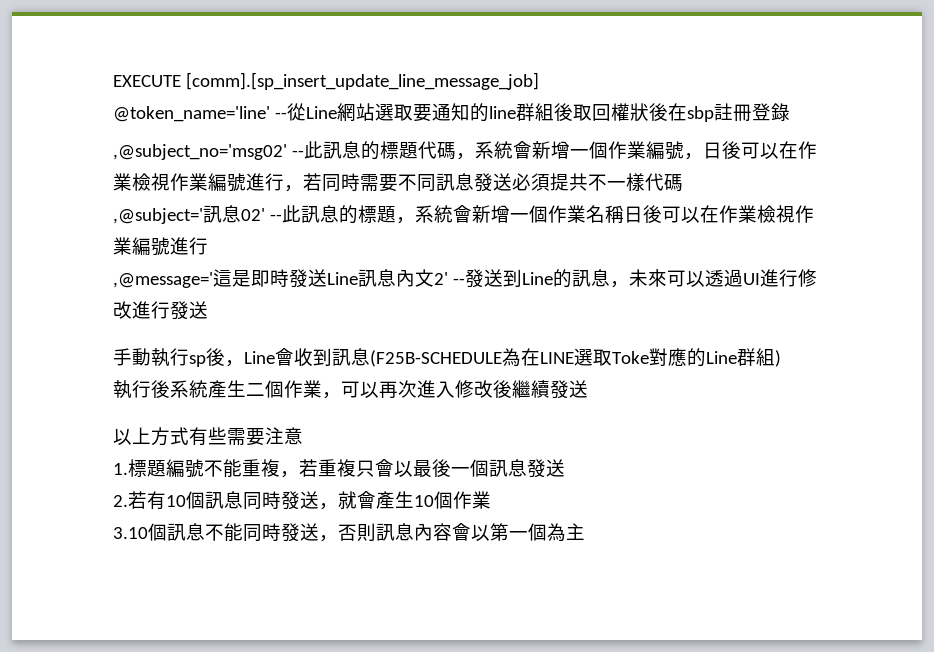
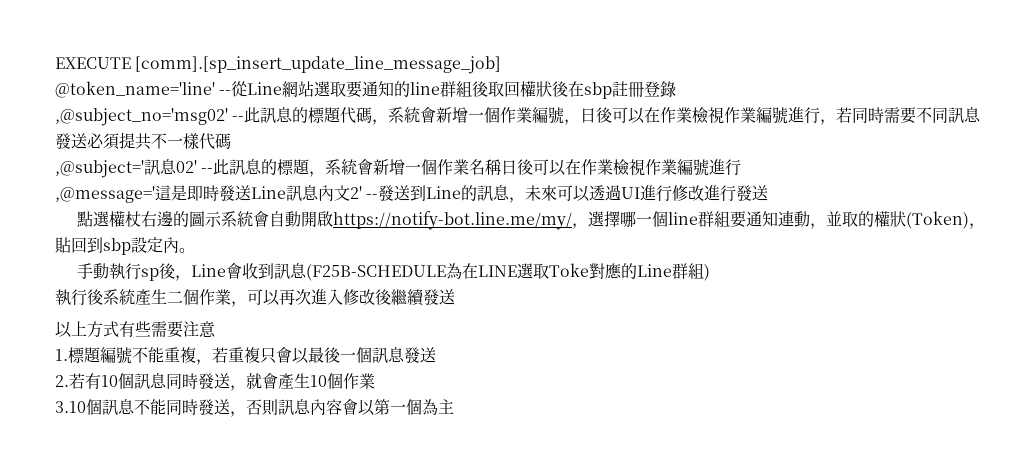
+ 點選權杖右邊的圖示系統會自動開啟https://notify-bot.line.me/my/，選擇哪一個line群組要通知連動，並取的權狀(Token)，貼回到sbp設定內。

